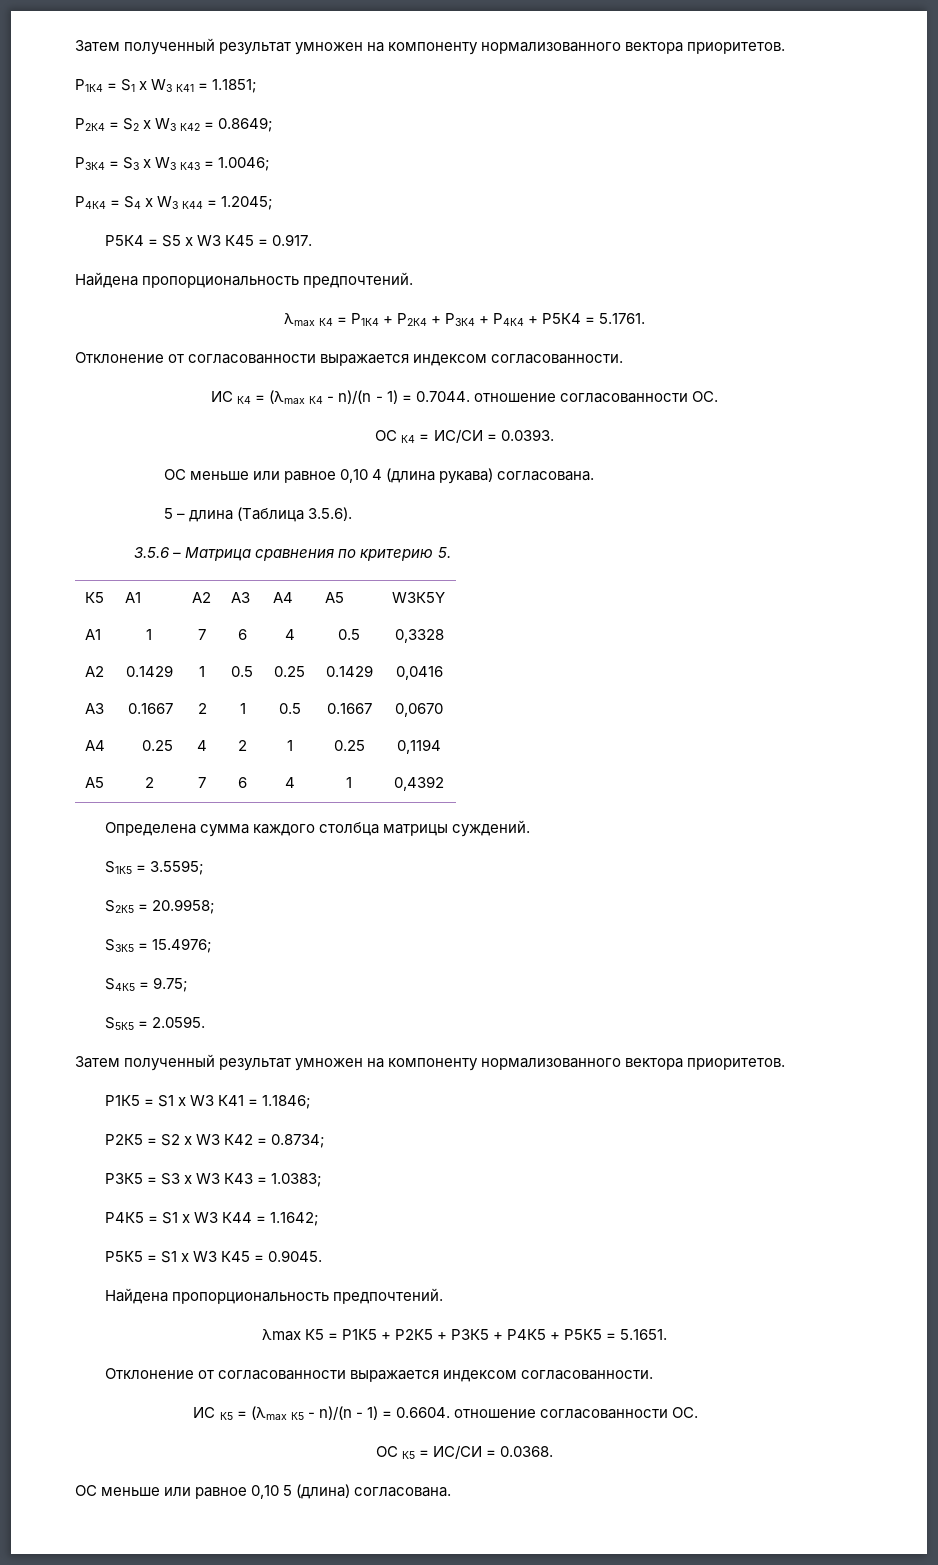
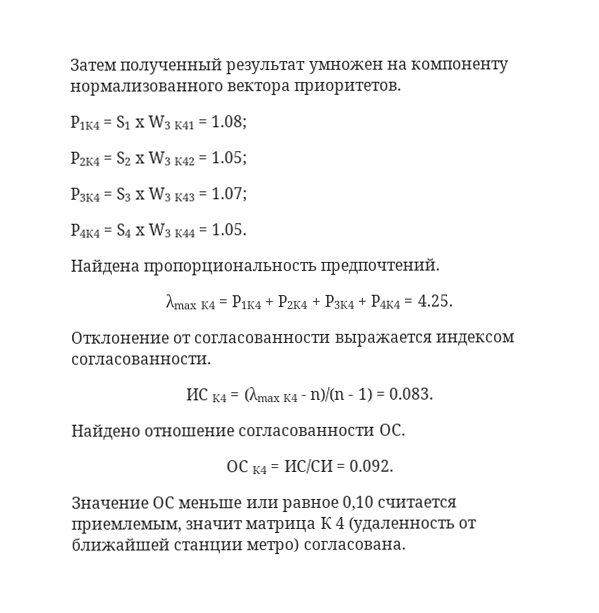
- Р1К4 = S1 х W3 К41 = 1.1851;
+ Р1К4 = S1 х W3 К41 = 1.08;
- Р2К4 = S2 х W3 К42 = 0.8649;
+ Р2К4 = S2 х W3 К42 = 1.05;
- Р3К4 = S3 х W3 К43 = 1.0046;
+ Р3К4 = S3 х W3 К43 = 1.07;
- Р4К4 = S4 х W3 К44 = 1.2045;
- Р5К4 = S5 х W3 К45 = 0.917.
+ Р4К4 = S4 х W3 К44 = 1.05.
- λmax К4 = Р1К4 + Р2К4 + Р3К4 + Р4К4 + Р5К4 = 5.1761.
+ λmax К4 = Р1К4 + Р2К4 + Р3К4 + Р4К4 = 4.25.
- ИС К4 = (λmax К4 - n)/(n - 1) = 0.7044. отношение согласованности ОС.
+ ИС К4 = (λmax К4 - n)/(n - 1) = 0.083.
+ Найдено отношение согласованности ОС.
- ОС К4 = ИС/СИ = 0.0393.
- ОС меньше или равное 0,10 4 (длина рукава) согласована.
- 5 – длина (Таблица 3.5.6).
- 3.5.6 – Матрица сравнения по критерию 5.
- К5 | А1 | А2 | А3 | А4 | А5 | W3К5Y
- А1 | 1 | 7 | 6 | 4 | 0.5 | 0,3328
- А2 | 0.1429 | 1 | 0.5 | 0.25 | 0.1429 | 0,0416
- А3 | 0.1667 | 2 | 1 | 0.5 | 0.1667 | 0,0670
- А4 | 0.25 | 4 | 2 | 1 | 0.25 | 0,1194
- А5 | 2 | 7 | 6 | 4 | 1 | 0,4392
- Определена сумма каждого столбца матрицы суждений.
- S1К5 = 3.5595;
- S2К5 = 20.9958;
- S3К5 = 15.4976;
- S4К5 = 9.75;
- S5К5 = 2.0595.
- Затем полученный результат умножен на компоненту нормализованного вектора приоритетов.
- Р1К5 = S1 х W3 К41 = 1.1846;
- Р2К5 = S2 х W3 К42 = 0.8734;
- Р3К5 = S3 х W3 К43 = 1.0383;
- Р4К5 = S1 х W3 К44 = 1.1642;
- Р5К5 = S1 х W3 К45 = 0.9045.
- Найдена пропорциональность предпочтений.
- λmax К5 = Р1К5 + Р2К5 + Р3К5 + Р4К5 + Р5К5 = 5.1651.
- Отклонение от согласованности выражается индексом согласованности.
- ИС К5 = (λmax К5 - n)/(n - 1) = 0.6604. отношение согласованности ОС.
- ОС К5 = ИС/СИ = 0.0368.
- ОС меньше или равное 0,10 5 (длина) согласована.
+ ОС К4 = ИС/СИ = 0.092.
+ Значение ОС меньше или равное 0,10 считается приемлемым, значит матрица К 4 (удаленность от ближайшей станции метро) согласована.

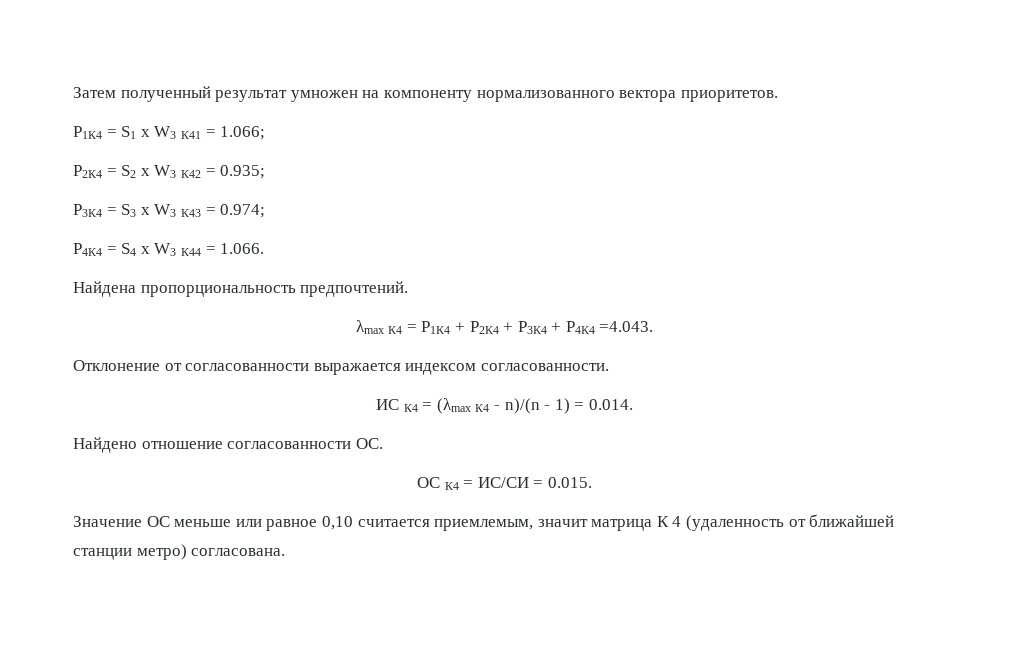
- Р1К4 = S1 х W3 К41 = 1.08;
+ Р1К4 = S1 х W3 К41 = 1.066;
- Р2К4 = S2 х W3 К42 = 1.05;
+ Р2К4 = S2 х W3 К42 = 0.935;
- Р3К4 = S3 х W3 К43 = 1.07;
+ Р3К4 = S3 х W3 К43 = 0.974;
- Р4К4 = S4 х W3 К44 = 1.05.
+ Р4К4 = S4 х W3 К44 = 1.066.
- λmax К4 = Р1К4 + Р2К4 + Р3К4 + Р4К4 = 4.25.
+ λmax К4 = Р1К4 + Р2К4 + Р3К4 + Р4К4 =4.043.
- ИС К4 = (λmax К4 - n)/(n - 1) = 0.083.
+ ИС К4 = (λmax К4 - n)/(n - 1) = 0.014.
- ОС К4 = ИС/СИ = 0.092.
+ ОС К4 = ИС/СИ = 0.015.

